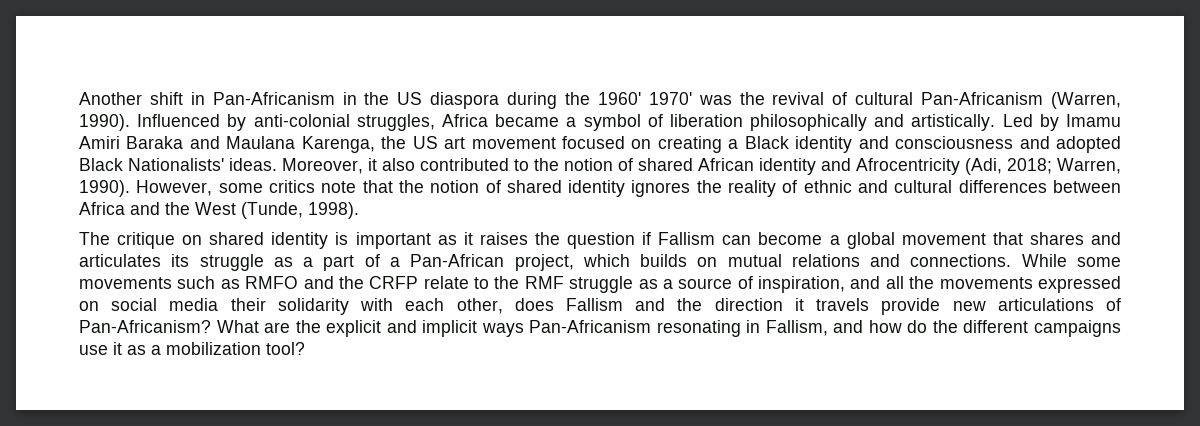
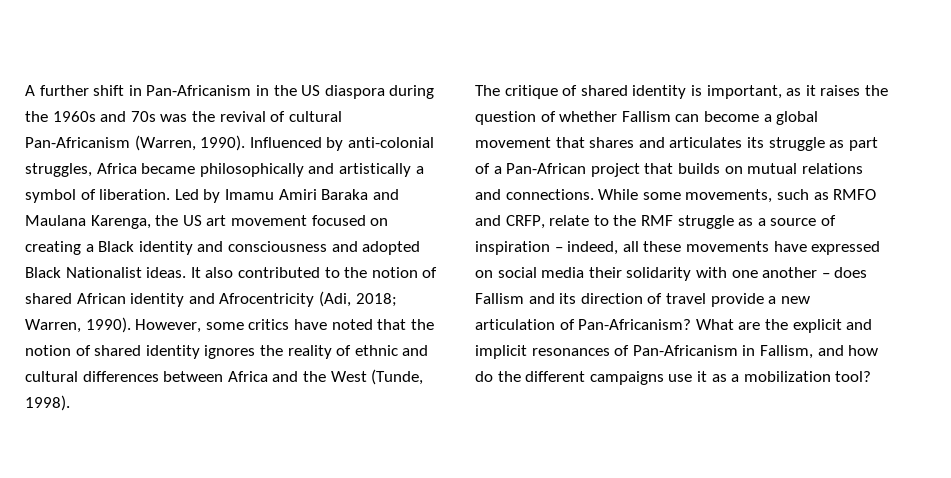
- Another shift in Pan-Africanism in the US diaspora during the 1960' 1970' was the revival of cultural Pan-Africanism (Warren, 1990).
+ A further shift in Pan-Africanism in the US diaspora during the 1960s and 70s was the revival of cultural Pan-Africanism (Warren, 1990).
- Influenced by anti-colonial struggles, Africa became a symbol of liberation philosophically and artistically.
+ Influenced by anti-colonial struggles, Africa became philosophically and artistically a symbol of liberation.
- Led by Imamu Amiri Baraka and Maulana Karenga, the US art movement focused on creating a Black identity and consciousness and adopted Black Nationalists' ideas. Moreover, it also contributed to the notion of shared African identity and Afrocentricity (Adi, 2018; Warren, 1990).
+ Led by Imamu Amiri Baraka and Maulana Karenga, the US art movement focused on creating a Black identity and consciousness and adopted Black Nationalist ideas. It also contributed to the notion of shared African identity and Afrocentricity (Adi, 2018; Warren, 1990).
- However, some critics note that the notion of shared identity ignores the reality of ethnic and cultural differences between Africa and the West (Tunde, 1998).
+ However, some critics have noted that the notion of shared identity ignores the reality of ethnic and cultural differences between Africa and the West (Tunde, 1998).
- The critique on shared identity is important as it raises the question if Fallism can become a global movement that shares and articulates its struggle as a part of a Pan-African project, which builds on mutual relations and connections.
+ The critique of shared identity is important, as it raises the question of whether Fallism can become a global movement that shares and articulates its struggle as part of a Pan-African project that builds on mutual relations and connections.
- While some movements such as RMFO and the CRFP relate to the RMF struggle as a source of inspiration, and all the movements expressed on social media their solidarity with each other, does Fallism and the direction it travels provide new articulations of Pan-Africanism?
+ While some movements, such as RMFO and CRFP, relate to the RMF struggle as a source of inspiration – indeed, all these movements have expressed on social media their solidarity with one another – does Fallism and its direction of travel provide a new articulation of Pan-Africanism?
- What are the explicit and implicit ways Pan-Africanism resonating in Fallism, and how do the different campaigns use it as a mobilization tool?
+ What are the explicit and implicit resonances of Pan-Africanism in Fallism, and how do the different campaigns use it as a mobilization tool?

